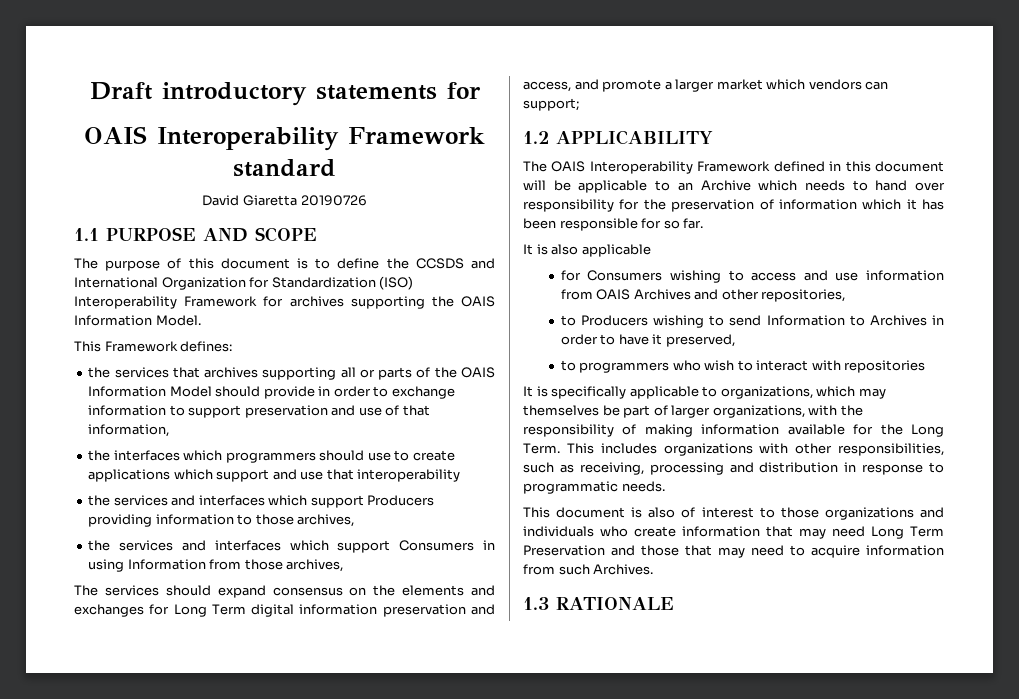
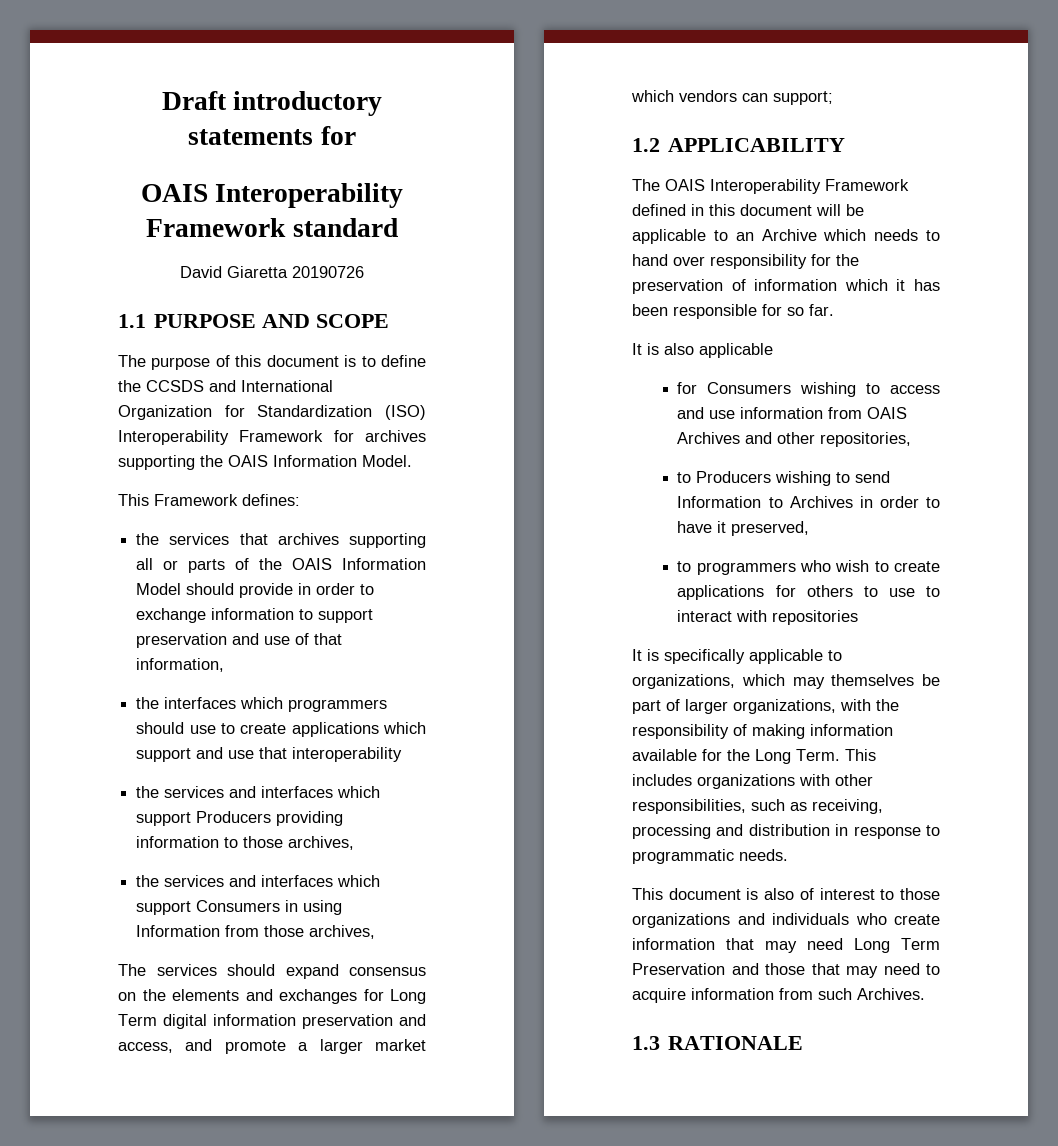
- to programmers who wish to interact with repositories
+ to programmers who wish to create applications for others to use to interact with repositories

